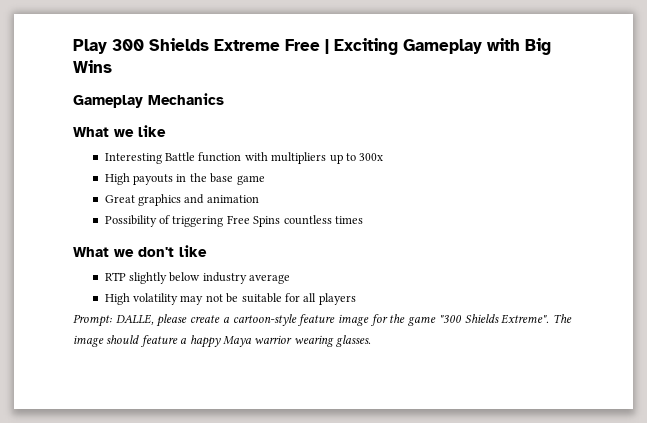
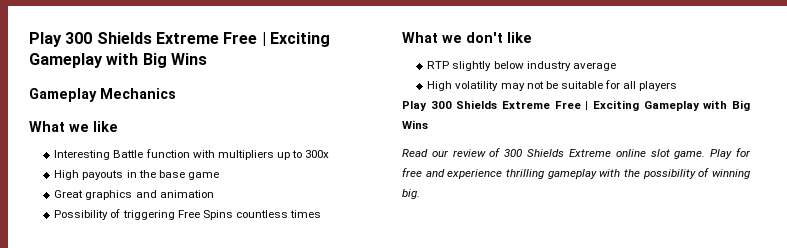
  High volatility may not be suitable for all players
- Prompt: DALLE, please create a cartoon-style feature image for the game "300 Shields Extreme". The image should feature a happy Maya warrior wearing glasses.
+ Play 300 Shields Extreme Free | Exciting Gameplay with Big Wins
+ Read our review of 300 Shields Extreme online slot game. Play for free and experience thrilling gameplay with the possibility of winning big.

